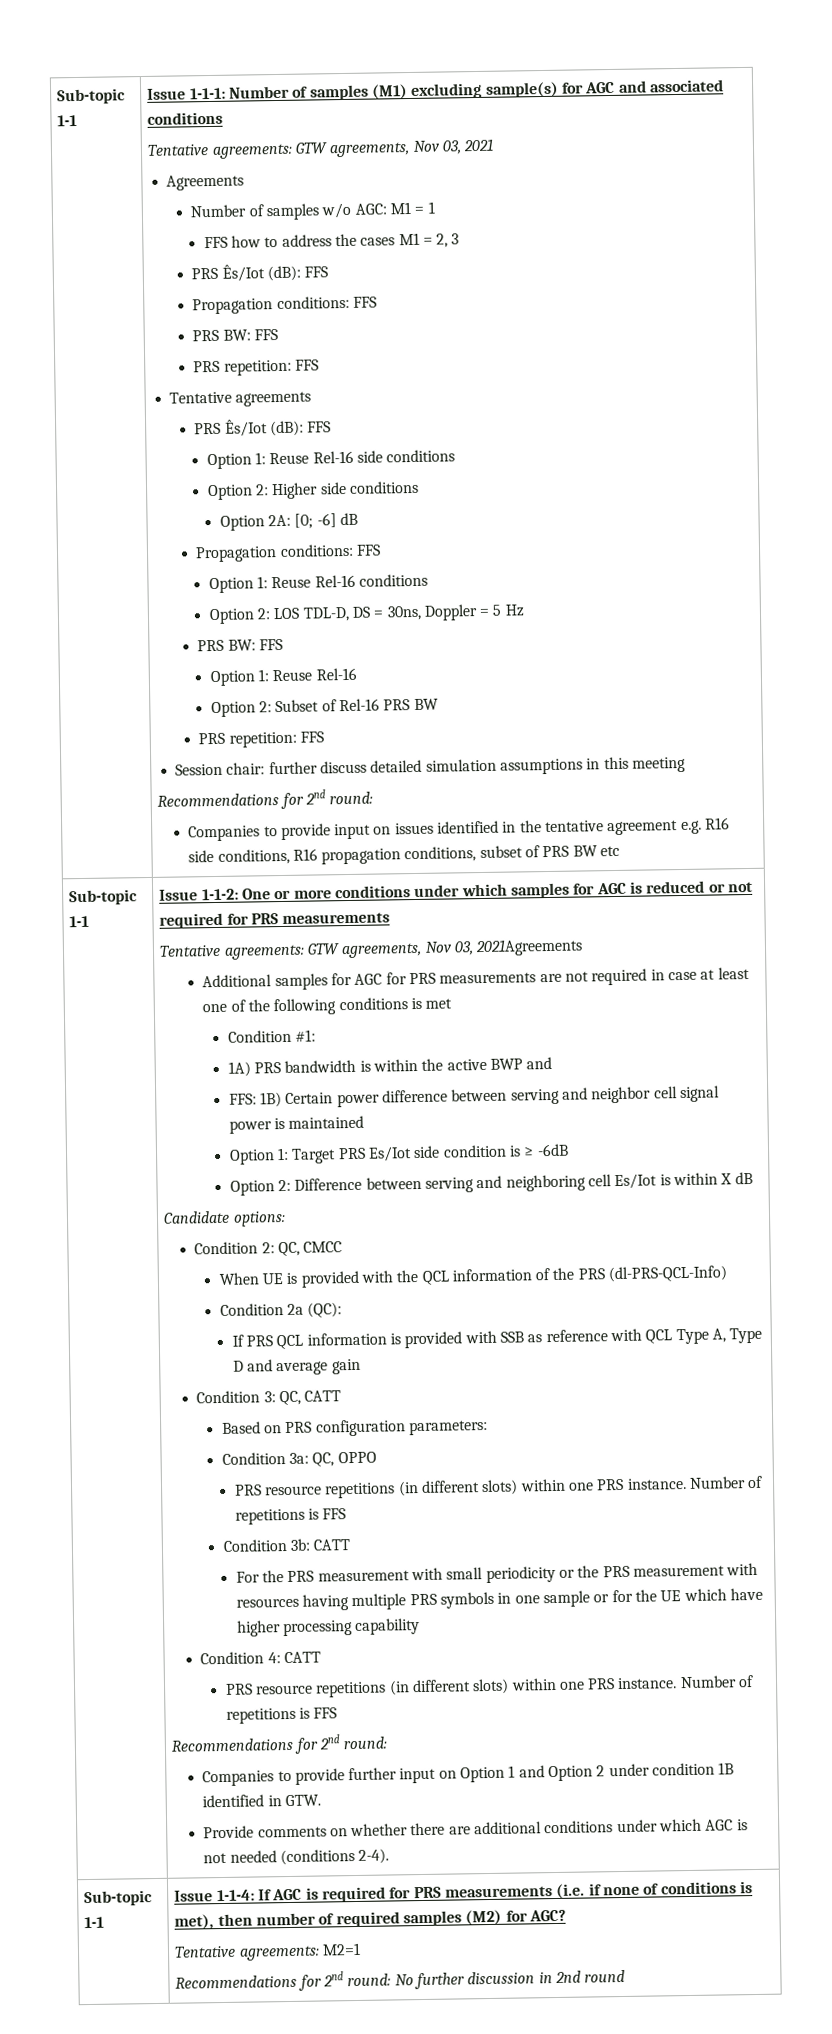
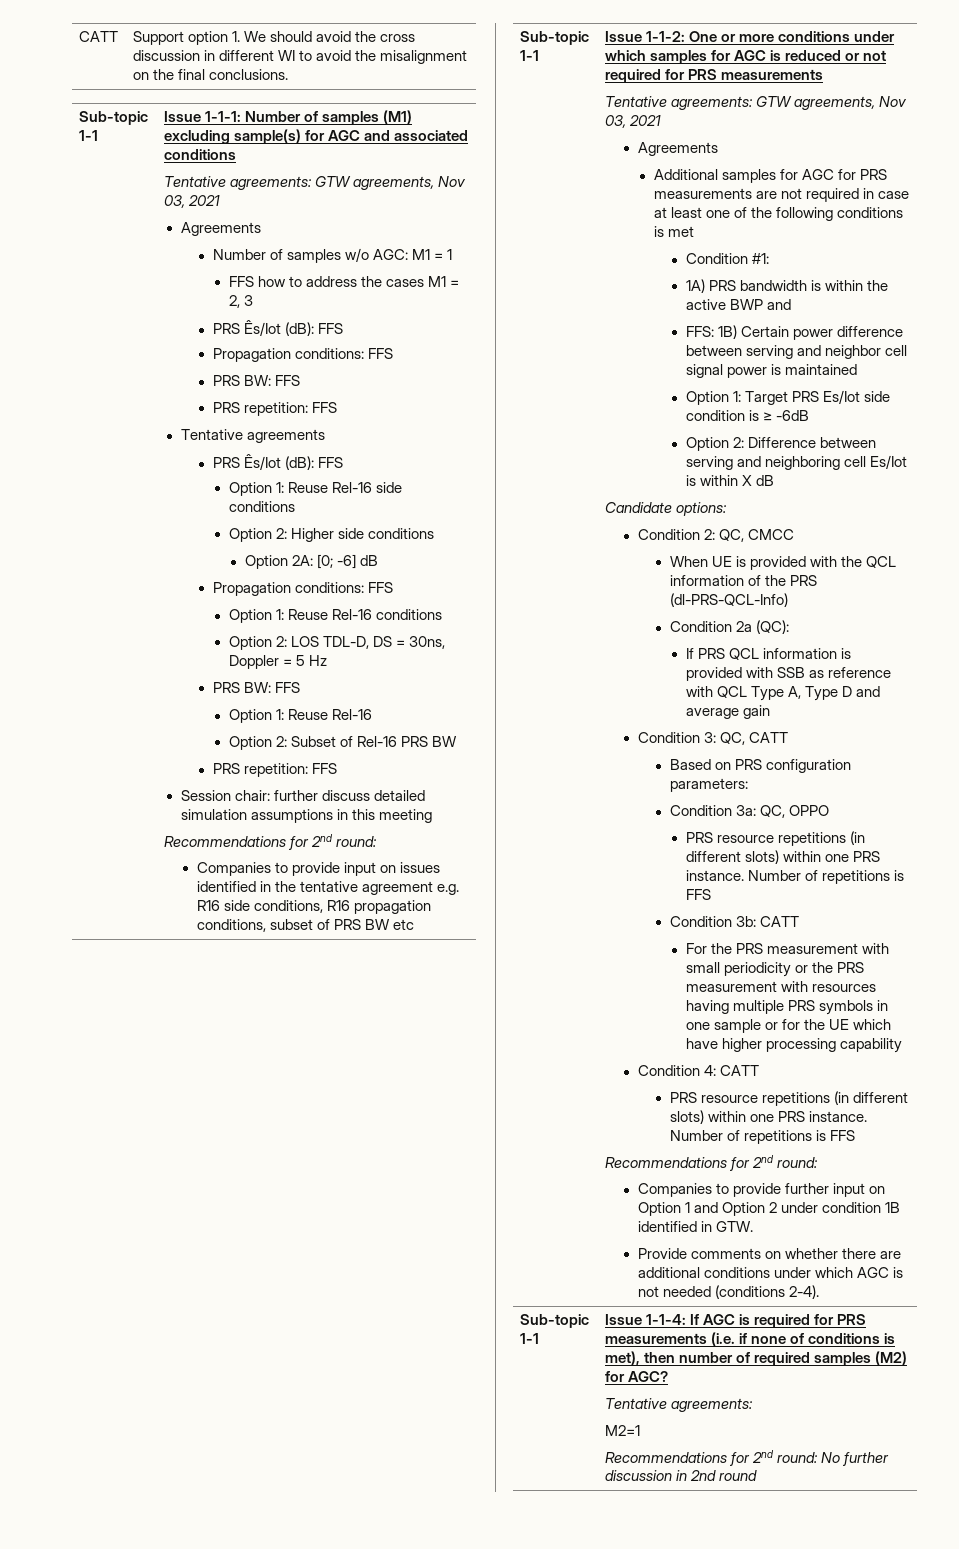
+ CATT | Support option 1. We should avoid the cross discussion in different WI to avoid the misalignment on the final conclusions.
  Issue 1-1-2: One or more conditions under which samples for AGC is reduced or not required for PRS measurements
- Tentative agreements: GTW agreements, Nov 03, 2021Agreements
+ Tentative agreements: GTW agreements, Nov 03, 2021
+ Agreements
  Sub-topic 1-1 | Issue 1-1-4: If AGC is required for PRS measurements (i.e. if none of conditions is met), then number of required samples (M2) for AGC?
- Tentative agreements: M2=1
+ Tentative agreements:
+ M2=1

